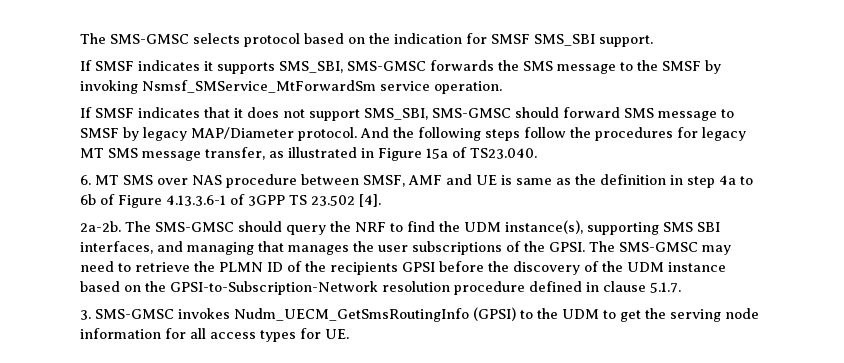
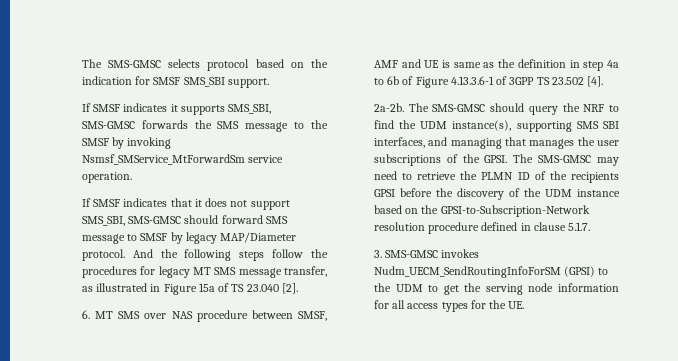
- And the following steps follow the procedures for legacy MT SMS message transfer, as illustrated in Figure 15a of TS23.040.
+ And the following steps follow the procedures for legacy MT SMS message transfer, as illustrated in Figure 15a of TS 23.040 [2].
- 3. SMS-GMSC invokes Nudm_UECM_GetSmsRoutingInfo (GPSI) to the UDM to get the serving node information for all access types for UE.
+ 3. SMS-GMSC invokes Nudm_UECM_SendRoutingInfoForSM (GPSI) to the UDM to get the serving node information for all access types for the UE.

